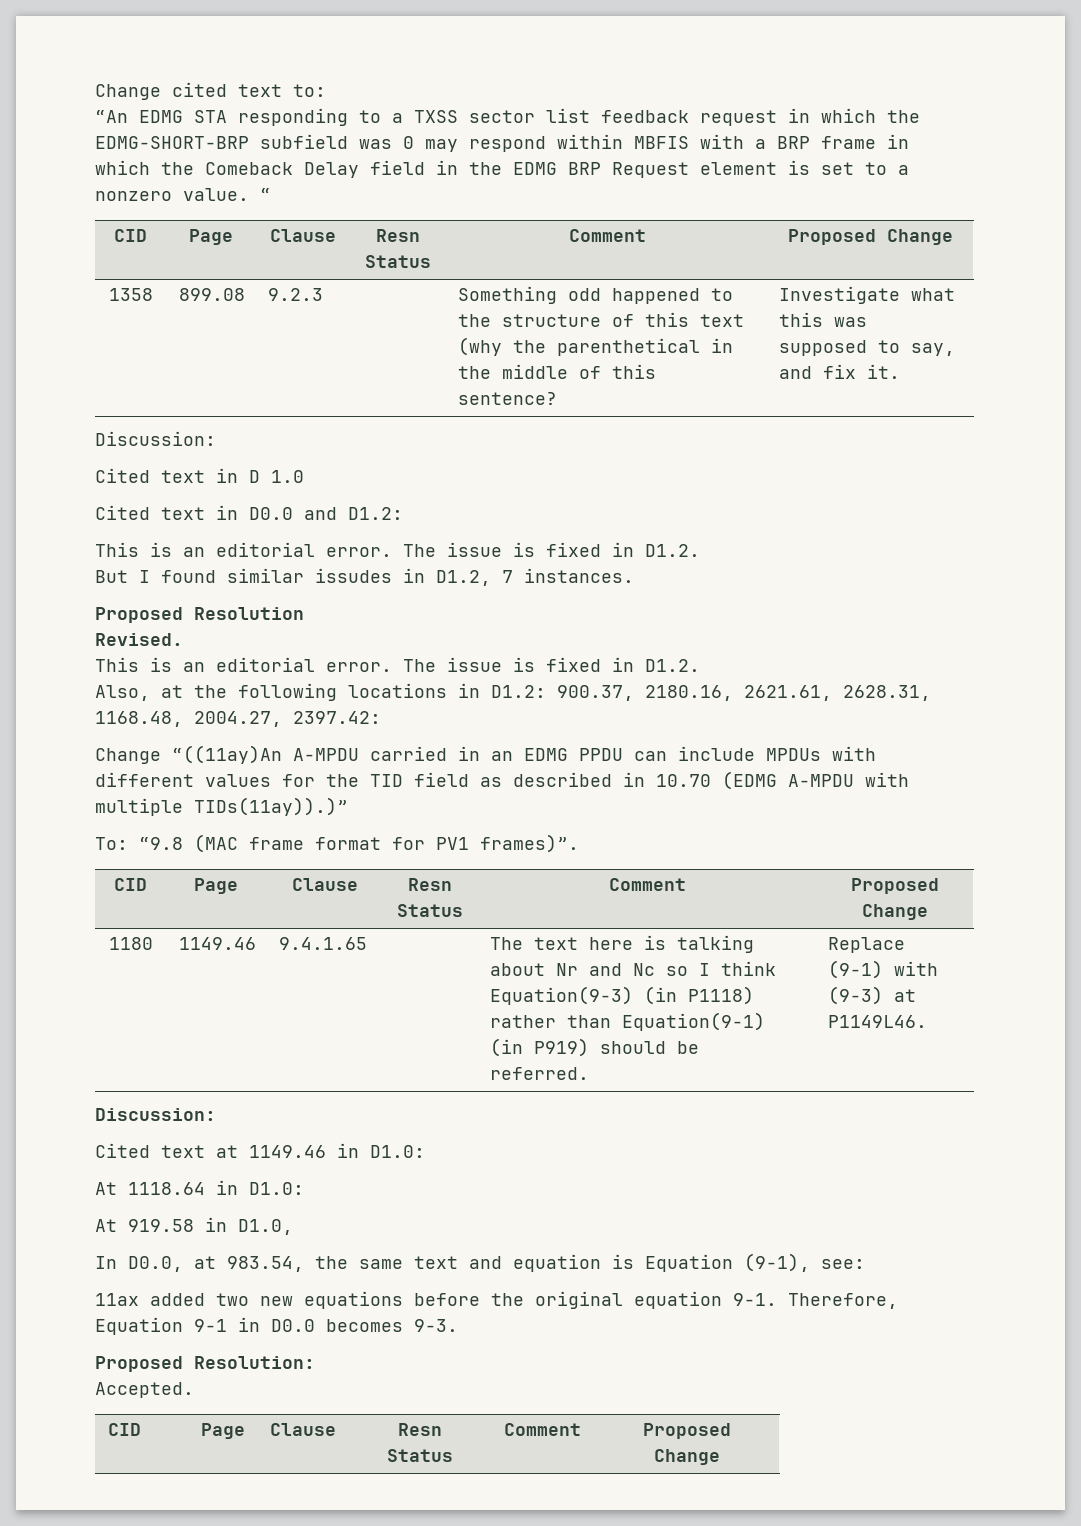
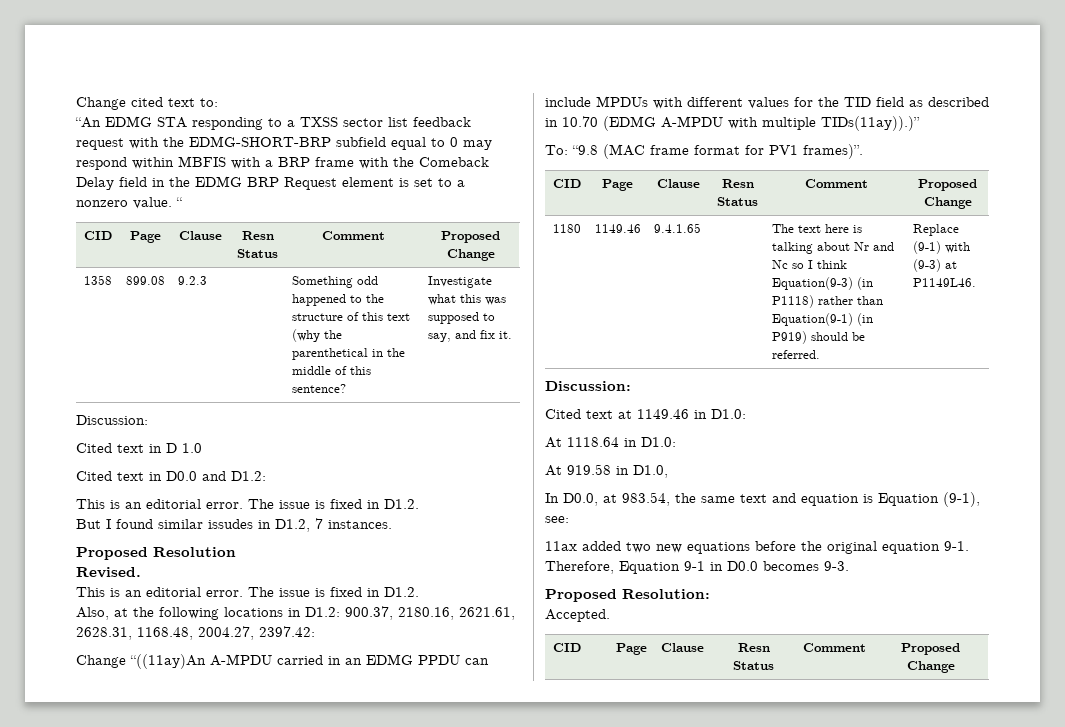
- “An EDMG STA responding to a TXSS sector list feedback request in which the EDMG-SHORT-BRP subfield was 0 may respond within MBFIS with a BRP frame in which the Comeback Delay field in the EDMG BRP Request element is set to a nonzero value.
+ “An EDMG STA responding to a TXSS sector list feedback request with the EDMG-SHORT-BRP subfield equal to 0 may respond within MBFIS with a BRP frame with the Comeback Delay field in the EDMG BRP Request element is set to a nonzero value.

